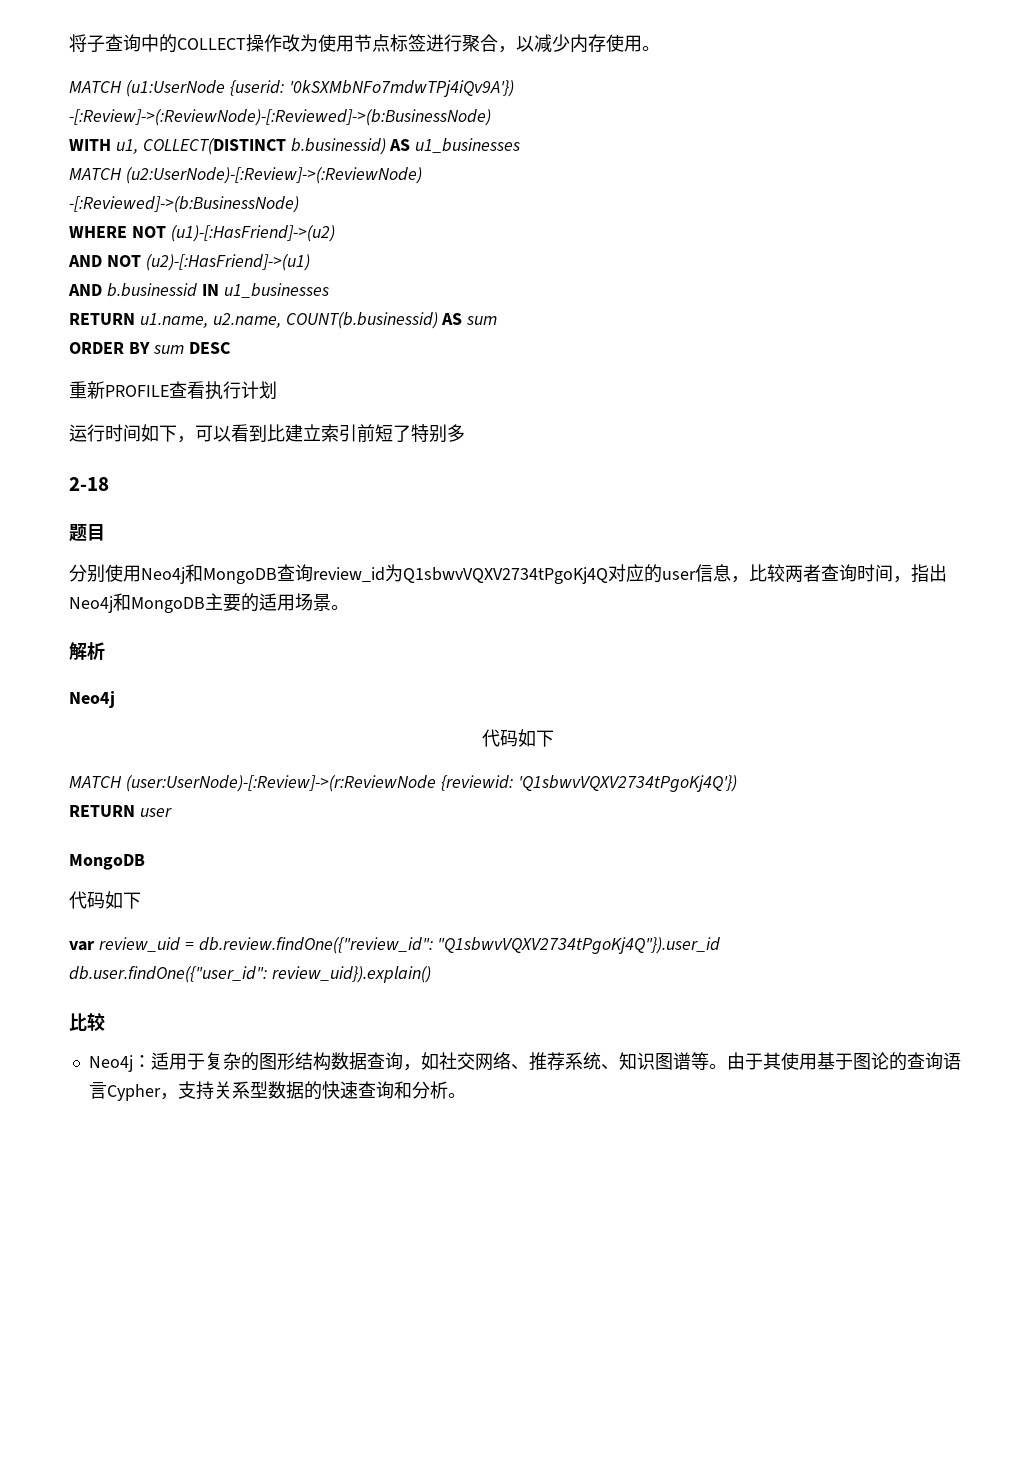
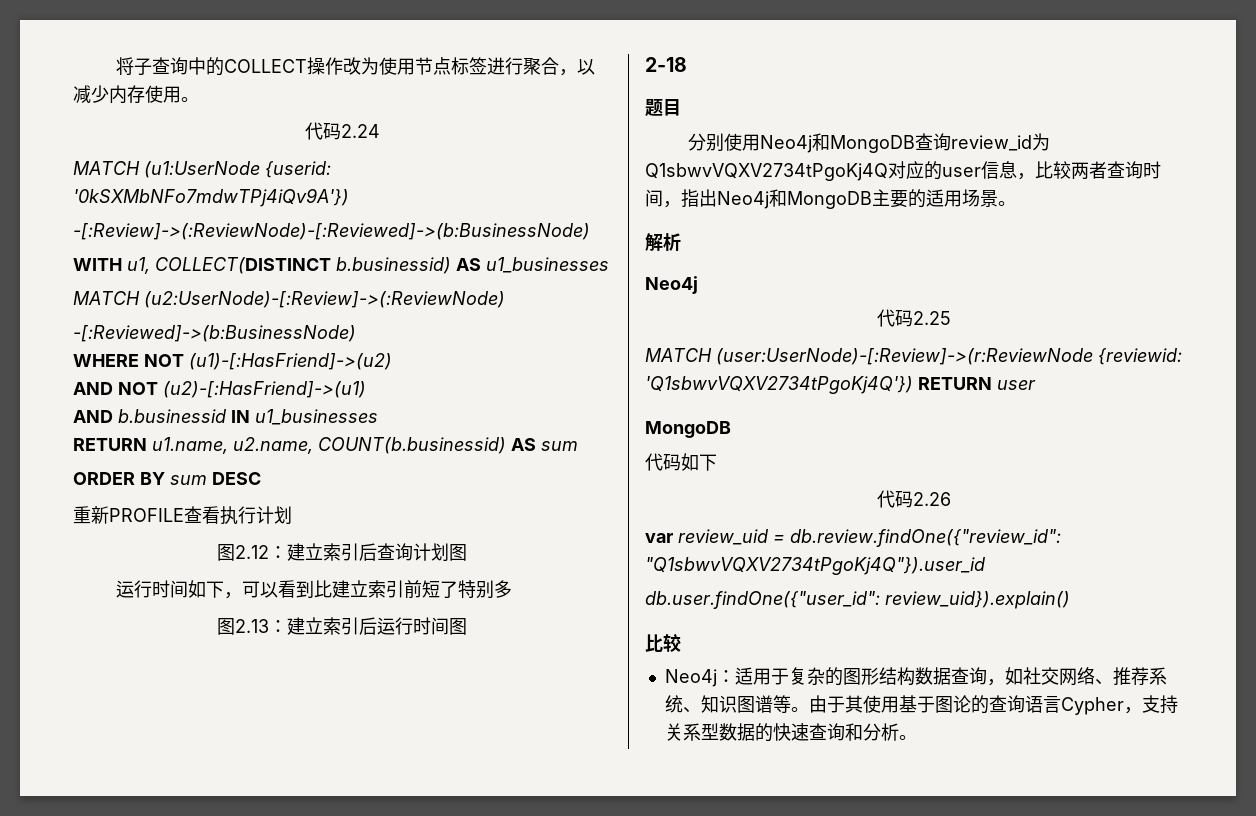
+ 代码2.24
+ 图2.12：建立索引后查询计划图
+ 图2.13：建立索引后运行时间图
  解析
  Neo4j
- 代码如下
+ 代码2.25
- MATCH (user:UserNode)-[:Review]->(r:ReviewNode {reviewid: 'Q1sbwvVQXV2734tPgoKj4Q'})
- RETURN user
+ MATCH (user:UserNode)-[:Review]->(r:ReviewNode {reviewid: 'Q1sbwvVQXV2734tPgoKj4Q'}) RETURN user
+ 代码2.26

